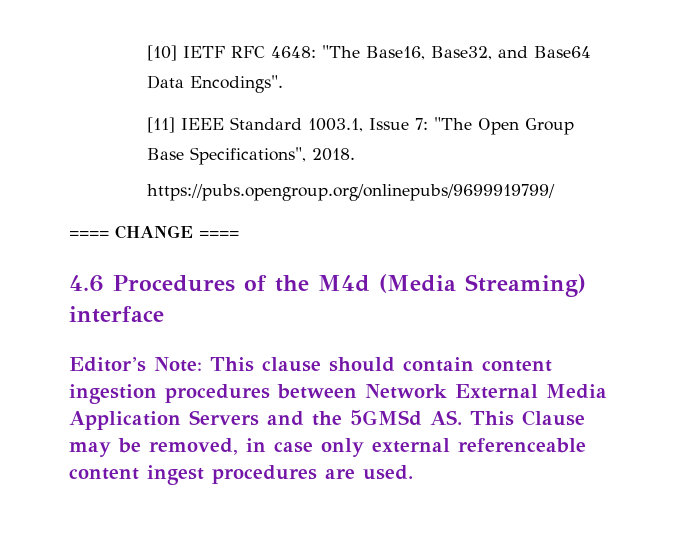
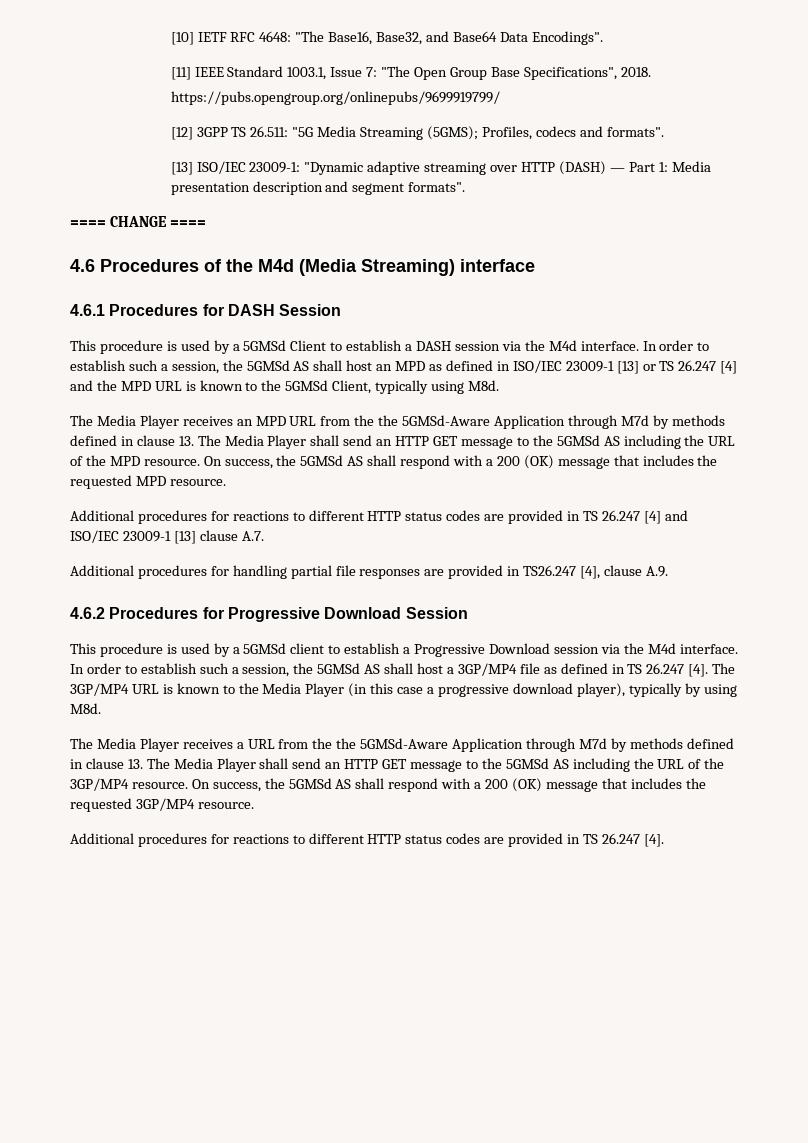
+ [12] 3GPP TS 26.511: "5G Media Streaming (5GMS); Profiles, codecs and formats".
+ [13] ISO/IEC 23009-1: "Dynamic adaptive streaming over HTTP (DASH) — Part 1: Media presentation description and segment formats".
- Editor’s Note: This clause should contain content ingestion procedures between Network External Media Application Servers and the 5GMSd AS. This Clause may be removed, in case only external referenceable content ingest procedures are used.
+ 4.6.1 Procedures for DASH Session
+ This procedure is used by a 5GMSd Client to establish a DASH session via the M4d interface. In order to establish such a session, the 5GMSd AS shall host an MPD as defined in ISO/IEC 23009-1 [13] or TS 26.247 [4] and the MPD URL is known to the 5GMSd Client, typically using M8d.
+ The Media Player receives an MPD URL from the the 5GMSd-Aware Application through M7d by methods defined in clause 13. The Media Player shall send an HTTP GET message to the 5GMSd AS including the URL of the MPD resource. On success, the 5GMSd AS shall respond with a 200 (OK) message that includes the requested MPD resource.
+ Additional procedures for reactions to different HTTP status codes are provided in TS 26.247 [4] and ISO/IEC 23009-1 [13] clause A.7.
+ Additional procedures for handling partial file responses are provided in TS26.247 [4], clause A.9.
+ 4.6.2 Procedures for Progressive Download Session
+ This procedure is used by a 5GMSd client to establish a Progressive Download session via the M4d interface. In order to establish such a session, the 5GMSd AS shall host a 3GP/MP4 file as defined in TS 26.247 [4]. The 3GP/MP4 URL is known to the Media Player (in this case a progressive download player), typically by using M8d.
+ The Media Player receives a URL from the the 5GMSd-Aware Application through M7d by methods defined in clause 13. The Media Player shall send an HTTP GET message to the 5GMSd AS including the URL of the 3GP/MP4 resource. On success, the 5GMSd AS shall respond with a 200 (OK) message that includes the requested 3GP/MP4 resource.
+ Additional procedures for reactions to different HTTP status codes are provided in TS 26.247 [4].

